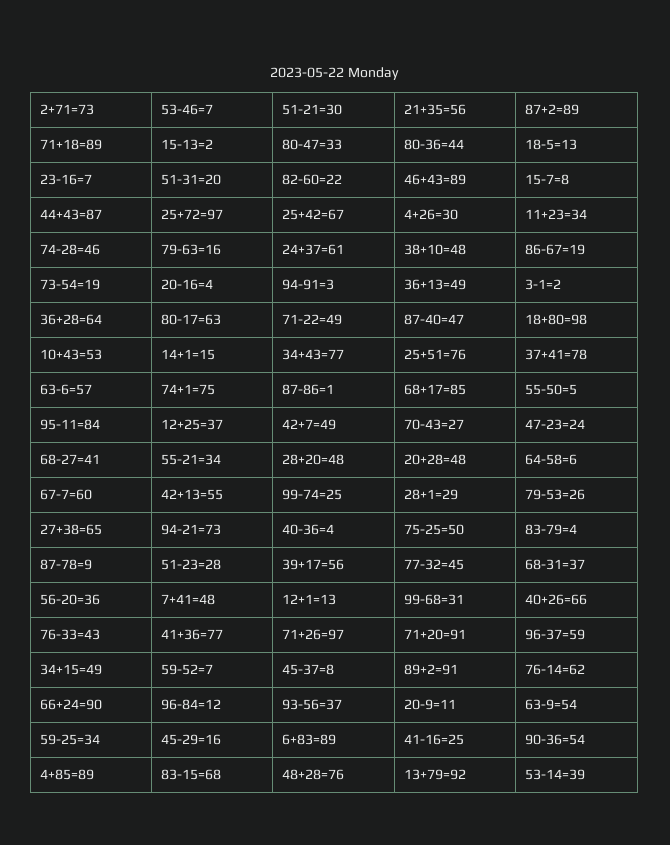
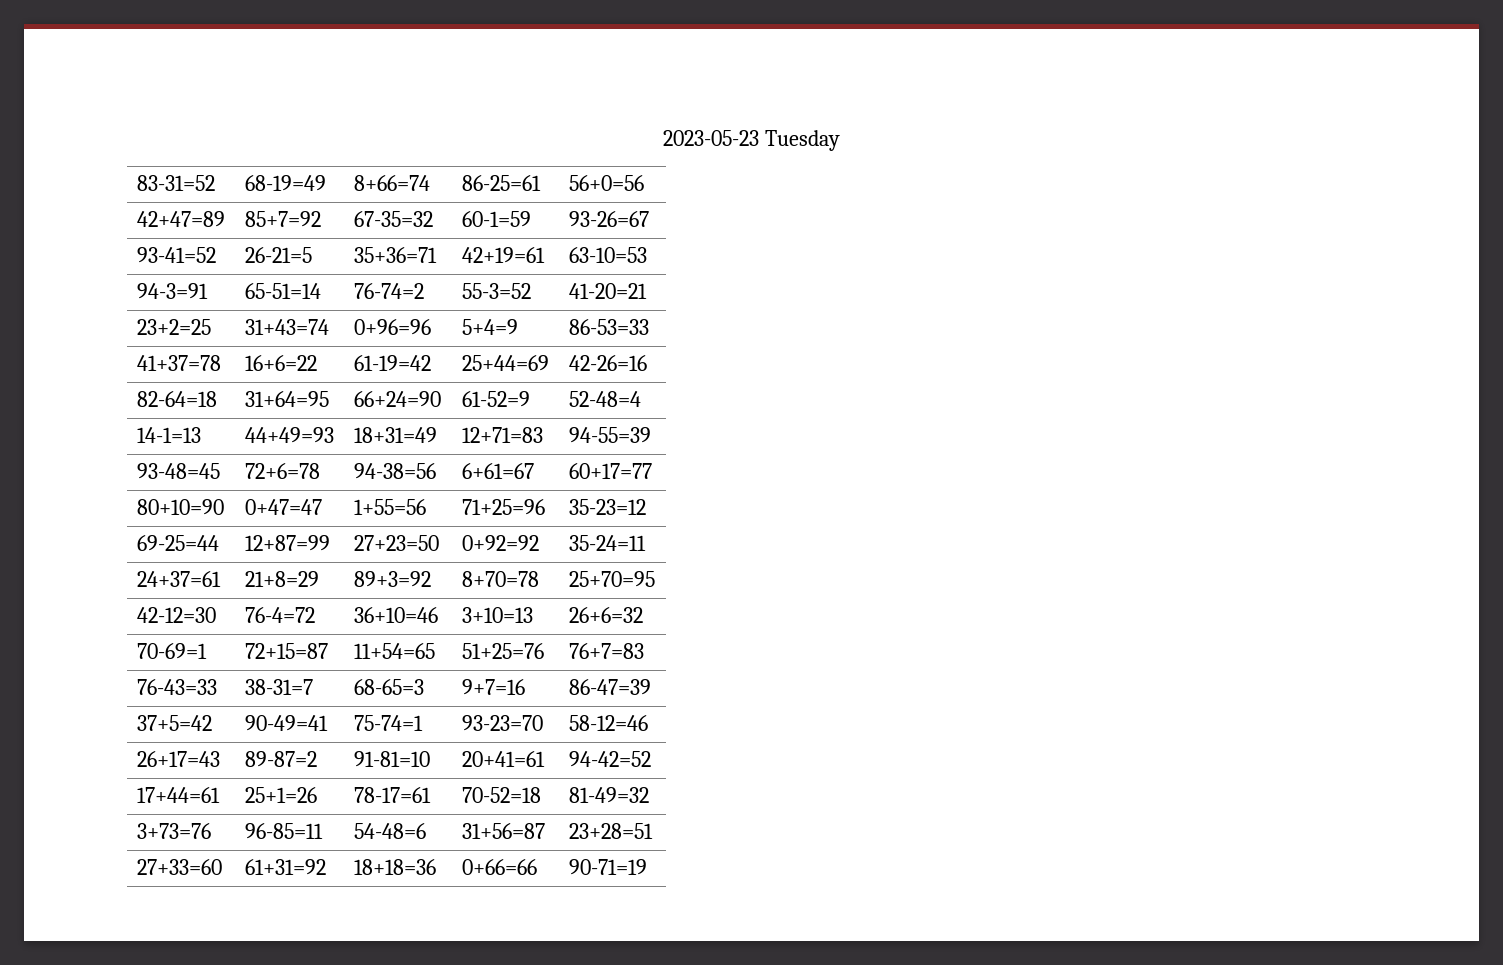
- 2023-05-22 Monday
- 2+71=73 | 53-46=7 | 51-21=30 | 21+35=56 | 87+2=89
- 71+18=89 | 15-13=2 | 80-47=33 | 80-36=44 | 18-5=13
- 23-16=7 | 51-31=20 | 82-60=22 | 46+43=89 | 15-7=8
- 44+43=87 | 25+72=97 | 25+42=67 | 4+26=30 | 11+23=34
- 74-28=46 | 79-63=16 | 24+37=61 | 38+10=48 | 86-67=19
- 73-54=19 | 20-16=4 | 94-91=3 | 36+13=49 | 3-1=2
- 36+28=64 | 80-17=63 | 71-22=49 | 87-40=47 | 18+80=98
- 10+43=53 | 14+1=15 | 34+43=77 | 25+51=76 | 37+41=78
- 63-6=57 | 74+1=75 | 87-86=1 | 68+17=85 | 55-50=5
- 95-11=84 | 12+25=37 | 42+7=49 | 70-43=27 | 47-23=24
- 68-27=41 | 55-21=34 | 28+20=48 | 20+28=48 | 64-58=6
- 67-7=60 | 42+13=55 | 99-74=25 | 28+1=29 | 79-53=26
- 27+38=65 | 94-21=73 | 40-36=4 | 75-25=50 | 83-79=4
- 87-78=9 | 51-23=28 | 39+17=56 | 77-32=45 | 68-31=37
- 56-20=36 | 7+41=48 | 12+1=13 | 99-68=31 | 40+26=66
- 76-33=43 | 41+36=77 | 71+26=97 | 71+20=91 | 96-37=59
- 34+15=49 | 59-52=7 | 45-37=8 | 89+2=91 | 76-14=62
- 66+24=90 | 96-84=12 | 93-56=37 | 20-9=11 | 63-9=54
- 59-25=34 | 45-29=16 | 6+83=89 | 41-16=25 | 90-36=54
- 4+85=89 | 83-15=68 | 48+28=76 | 13+79=92 | 53-14=39
+ 2023-05-23 Tuesday
+ 83-31=52 | 68-19=49 | 8+66=74 | 86-25=61 | 56+0=56
+ 42+47=89 | 85+7=92 | 67-35=32 | 60-1=59 | 93-26=67
+ 93-41=52 | 26-21=5 | 35+36=71 | 42+19=61 | 63-10=53
+ 94-3=91 | 65-51=14 | 76-74=2 | 55-3=52 | 41-20=21
+ 23+2=25 | 31+43=74 | 0+96=96 | 5+4=9 | 86-53=33
+ 41+37=78 | 16+6=22 | 61-19=42 | 25+44=69 | 42-26=16
+ 82-64=18 | 31+64=95 | 66+24=90 | 61-52=9 | 52-48=4
+ 14-1=13 | 44+49=93 | 18+31=49 | 12+71=83 | 94-55=39
+ 93-48=45 | 72+6=78 | 94-38=56 | 6+61=67 | 60+17=77
+ 80+10=90 | 0+47=47 | 1+55=56 | 71+25=96 | 35-23=12
+ 69-25=44 | 12+87=99 | 27+23=50 | 0+92=92 | 35-24=11
+ 24+37=61 | 21+8=29 | 89+3=92 | 8+70=78 | 25+70=95
+ 42-12=30 | 76-4=72 | 36+10=46 | 3+10=13 | 26+6=32
+ 70-69=1 | 72+15=87 | 11+54=65 | 51+25=76 | 76+7=83
+ 76-43=33 | 38-31=7 | 68-65=3 | 9+7=16 | 86-47=39
+ 37+5=42 | 90-49=41 | 75-74=1 | 93-23=70 | 58-12=46
+ 26+17=43 | 89-87=2 | 91-81=10 | 20+41=61 | 94-42=52
+ 17+44=61 | 25+1=26 | 78-17=61 | 70-52=18 | 81-49=32
+ 3+73=76 | 96-85=11 | 54-48=6 | 31+56=87 | 23+28=51
+ 27+33=60 | 61+31=92 | 18+18=36 | 0+66=66 | 90-71=19

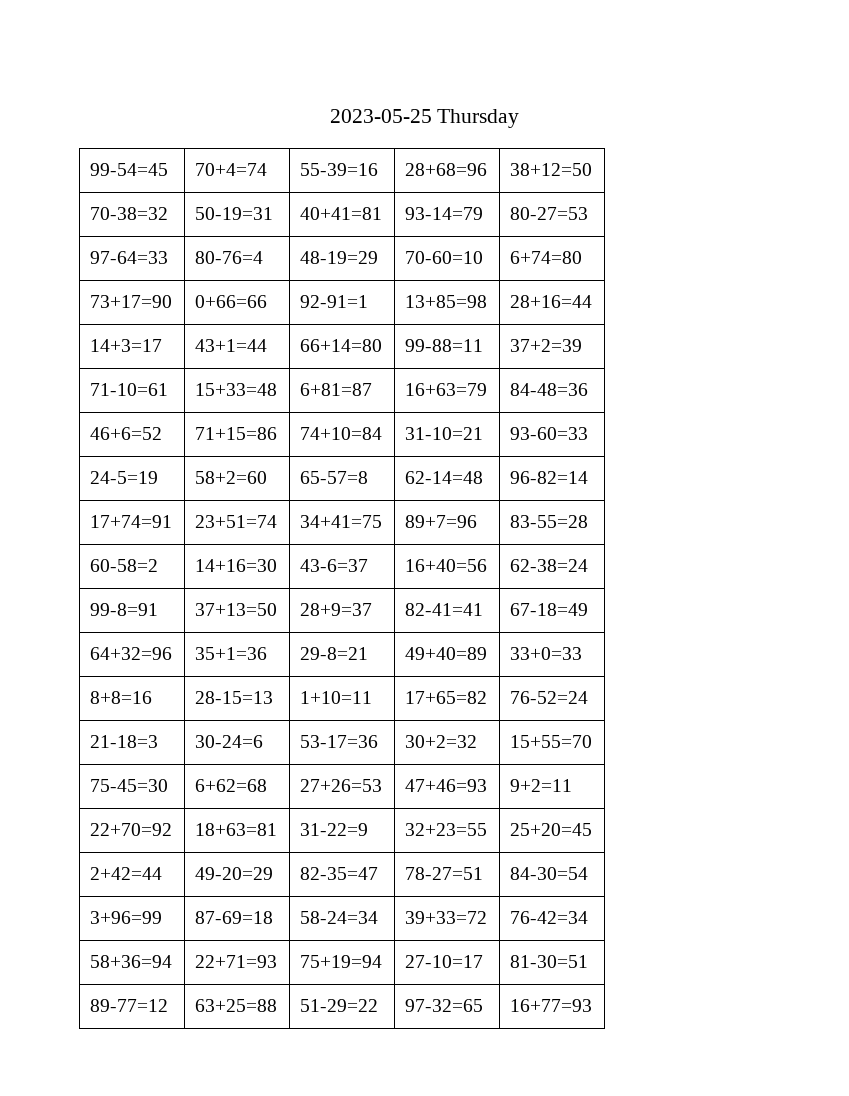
- 2023-05-23 Tuesday
- 83-31=52 | 68-19=49 | 8+66=74 | 86-25=61 | 56+0=56
- 42+47=89 | 85+7=92 | 67-35=32 | 60-1=59 | 93-26=67
- 93-41=52 | 26-21=5 | 35+36=71 | 42+19=61 | 63-10=53
- 94-3=91 | 65-51=14 | 76-74=2 | 55-3=52 | 41-20=21
- 23+2=25 | 31+43=74 | 0+96=96 | 5+4=9 | 86-53=33
- 41+37=78 | 16+6=22 | 61-19=42 | 25+44=69 | 42-26=16
- 82-64=18 | 31+64=95 | 66+24=90 | 61-52=9 | 52-48=4
- 14-1=13 | 44+49=93 | 18+31=49 | 12+71=83 | 94-55=39
- 93-48=45 | 72+6=78 | 94-38=56 | 6+61=67 | 60+17=77
- 80+10=90 | 0+47=47 | 1+55=56 | 71+25=96 | 35-23=12
- 69-25=44 | 12+87=99 | 27+23=50 | 0+92=92 | 35-24=11
- 24+37=61 | 21+8=29 | 89+3=92 | 8+70=78 | 25+70=95
- 42-12=30 | 76-4=72 | 36+10=46 | 3+10=13 | 26+6=32
- 70-69=1 | 72+15=87 | 11+54=65 | 51+25=76 | 76+7=83
- 76-43=33 | 38-31=7 | 68-65=3 | 9+7=16 | 86-47=39
- 37+5=42 | 90-49=41 | 75-74=1 | 93-23=70 | 58-12=46
- 26+17=43 | 89-87=2 | 91-81=10 | 20+41=61 | 94-42=52
- 17+44=61 | 25+1=26 | 78-17=61 | 70-52=18 | 81-49=32
- 3+73=76 | 96-85=11 | 54-48=6 | 31+56=87 | 23+28=51
- 27+33=60 | 61+31=92 | 18+18=36 | 0+66=66 | 90-71=19
+ 2023-05-25 Thursday
+ 99-54=45 | 70+4=74 | 55-39=16 | 28+68=96 | 38+12=50
+ 70-38=32 | 50-19=31 | 40+41=81 | 93-14=79 | 80-27=53
+ 97-64=33 | 80-76=4 | 48-19=29 | 70-60=10 | 6+74=80
+ 73+17=90 | 0+66=66 | 92-91=1 | 13+85=98 | 28+16=44
+ 14+3=17 | 43+1=44 | 66+14=80 | 99-88=11 | 37+2=39
+ 71-10=61 | 15+33=48 | 6+81=87 | 16+63=79 | 84-48=36
+ 46+6=52 | 71+15=86 | 74+10=84 | 31-10=21 | 93-60=33
+ 24-5=19 | 58+2=60 | 65-57=8 | 62-14=48 | 96-82=14
+ 17+74=91 | 23+51=74 | 34+41=75 | 89+7=96 | 83-55=28
+ 60-58=2 | 14+16=30 | 43-6=37 | 16+40=56 | 62-38=24
+ 99-8=91 | 37+13=50 | 28+9=37 | 82-41=41 | 67-18=49
+ 64+32=96 | 35+1=36 | 29-8=21 | 49+40=89 | 33+0=33
+ 8+8=16 | 28-15=13 | 1+10=11 | 17+65=82 | 76-52=24
+ 21-18=3 | 30-24=6 | 53-17=36 | 30+2=32 | 15+55=70
+ 75-45=30 | 6+62=68 | 27+26=53 | 47+46=93 | 9+2=11
+ 22+70=92 | 18+63=81 | 31-22=9 | 32+23=55 | 25+20=45
+ 2+42=44 | 49-20=29 | 82-35=47 | 78-27=51 | 84-30=54
+ 3+96=99 | 87-69=18 | 58-24=34 | 39+33=72 | 76-42=34
+ 58+36=94 | 22+71=93 | 75+19=94 | 27-10=17 | 81-30=51
+ 89-77=12 | 63+25=88 | 51-29=22 | 97-32=65 | 16+77=93

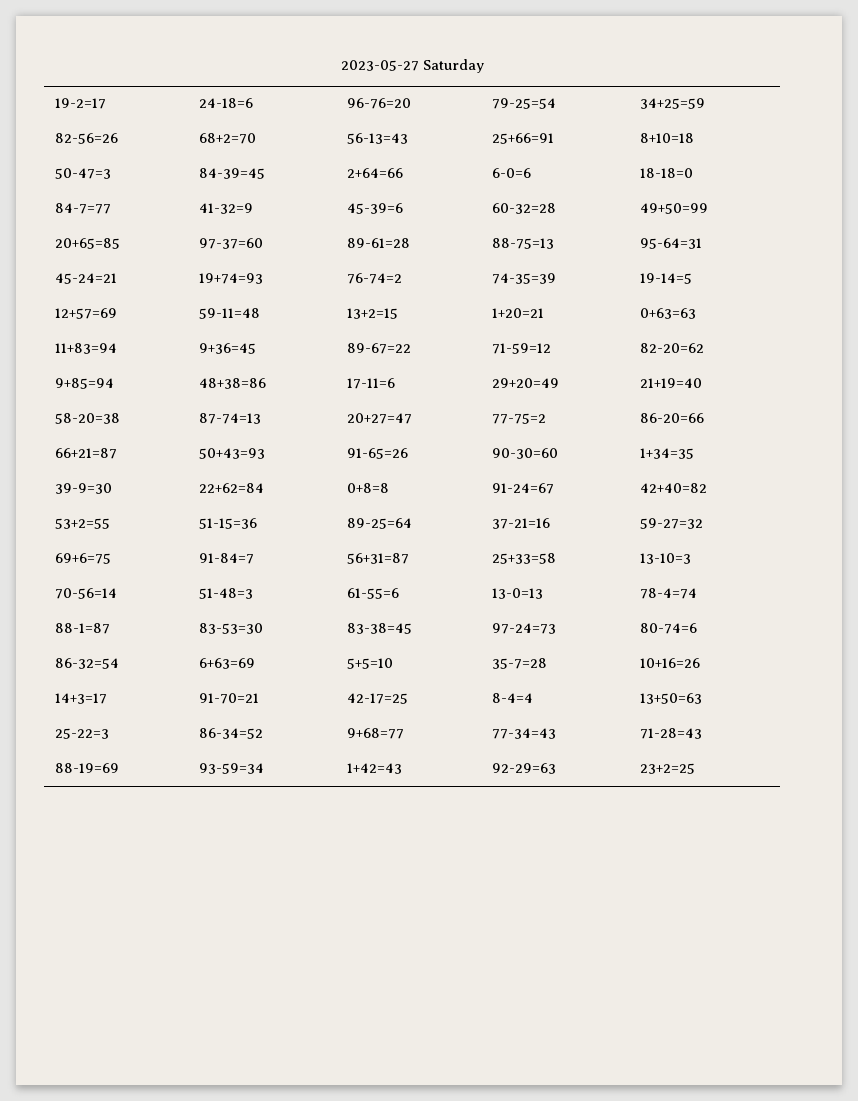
- 2023-05-25 Thursday
- 99-54=45 | 70+4=74 | 55-39=16 | 28+68=96 | 38+12=50
- 70-38=32 | 50-19=31 | 40+41=81 | 93-14=79 | 80-27=53
- 97-64=33 | 80-76=4 | 48-19=29 | 70-60=10 | 6+74=80
- 73+17=90 | 0+66=66 | 92-91=1 | 13+85=98 | 28+16=44
- 14+3=17 | 43+1=44 | 66+14=80 | 99-88=11 | 37+2=39
- 71-10=61 | 15+33=48 | 6+81=87 | 16+63=79 | 84-48=36
- 46+6=52 | 71+15=86 | 74+10=84 | 31-10=21 | 93-60=33
- 24-5=19 | 58+2=60 | 65-57=8 | 62-14=48 | 96-82=14
- 17+74=91 | 23+51=74 | 34+41=75 | 89+7=96 | 83-55=28
- 60-58=2 | 14+16=30 | 43-6=37 | 16+40=56 | 62-38=24
- 99-8=91 | 37+13=50 | 28+9=37 | 82-41=41 | 67-18=49
- 64+32=96 | 35+1=36 | 29-8=21 | 49+40=89 | 33+0=33
- 8+8=16 | 28-15=13 | 1+10=11 | 17+65=82 | 76-52=24
- 21-18=3 | 30-24=6 | 53-17=36 | 30+2=32 | 15+55=70
- 75-45=30 | 6+62=68 | 27+26=53 | 47+46=93 | 9+2=11
- 22+70=92 | 18+63=81 | 31-22=9 | 32+23=55 | 25+20=45
- 2+42=44 | 49-20=29 | 82-35=47 | 78-27=51 | 84-30=54
- 3+96=99 | 87-69=18 | 58-24=34 | 39+33=72 | 76-42=34
- 58+36=94 | 22+71=93 | 75+19=94 | 27-10=17 | 81-30=51
- 89-77=12 | 63+25=88 | 51-29=22 | 97-32=65 | 16+77=93
+ 2023-05-27 Saturday
+ 19-2=17 | 24-18=6 | 96-76=20 | 79-25=54 | 34+25=59
+ 82-56=26 | 68+2=70 | 56-13=43 | 25+66=91 | 8+10=18
+ 50-47=3 | 84-39=45 | 2+64=66 | 6-0=6 | 18-18=0
+ 84-7=77 | 41-32=9 | 45-39=6 | 60-32=28 | 49+50=99
+ 20+65=85 | 97-37=60 | 89-61=28 | 88-75=13 | 95-64=31
+ 45-24=21 | 19+74=93 | 76-74=2 | 74-35=39 | 19-14=5
+ 12+57=69 | 59-11=48 | 13+2=15 | 1+20=21 | 0+63=63
+ 11+83=94 | 9+36=45 | 89-67=22 | 71-59=12 | 82-20=62
+ 9+85=94 | 48+38=86 | 17-11=6 | 29+20=49 | 21+19=40
+ 58-20=38 | 87-74=13 | 20+27=47 | 77-75=2 | 86-20=66
+ 66+21=87 | 50+43=93 | 91-65=26 | 90-30=60 | 1+34=35
+ 39-9=30 | 22+62=84 | 0+8=8 | 91-24=67 | 42+40=82
+ 53+2=55 | 51-15=36 | 89-25=64 | 37-21=16 | 59-27=32
+ 69+6=75 | 91-84=7 | 56+31=87 | 25+33=58 | 13-10=3
+ 70-56=14 | 51-48=3 | 61-55=6 | 13-0=13 | 78-4=74
+ 88-1=87 | 83-53=30 | 83-38=45 | 97-24=73 | 80-74=6
+ 86-32=54 | 6+63=69 | 5+5=10 | 35-7=28 | 10+16=26
+ 14+3=17 | 91-70=21 | 42-17=25 | 8-4=4 | 13+50=63
+ 25-22=3 | 86-34=52 | 9+68=77 | 77-34=43 | 71-28=43
+ 88-19=69 | 93-59=34 | 1+42=43 | 92-29=63 | 23+2=25

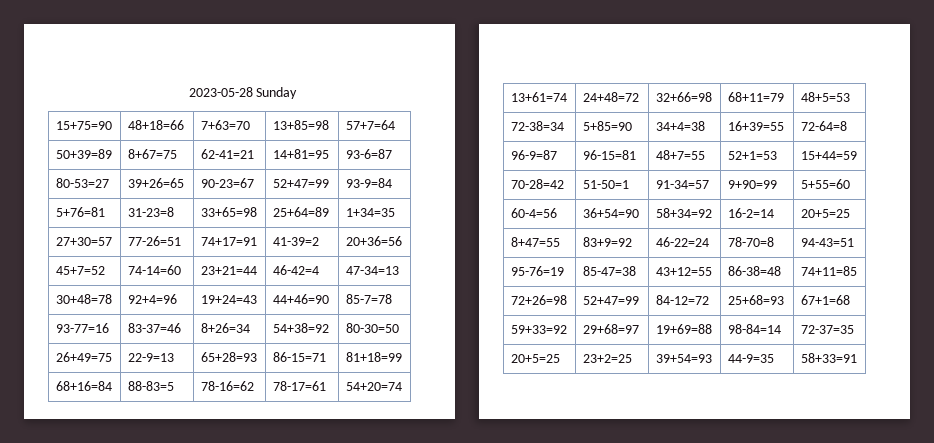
- 2023-05-27 Saturday
- 19-2=17 | 24-18=6 | 96-76=20 | 79-25=54 | 34+25=59
- 82-56=26 | 68+2=70 | 56-13=43 | 25+66=91 | 8+10=18
- 50-47=3 | 84-39=45 | 2+64=66 | 6-0=6 | 18-18=0
- 84-7=77 | 41-32=9 | 45-39=6 | 60-32=28 | 49+50=99
- 20+65=85 | 97-37=60 | 89-61=28 | 88-75=13 | 95-64=31
- 45-24=21 | 19+74=93 | 76-74=2 | 74-35=39 | 19-14=5
- 12+57=69 | 59-11=48 | 13+2=15 | 1+20=21 | 0+63=63
- 11+83=94 | 9+36=45 | 89-67=22 | 71-59=12 | 82-20=62
- 9+85=94 | 48+38=86 | 17-11=6 | 29+20=49 | 21+19=40
- 58-20=38 | 87-74=13 | 20+27=47 | 77-75=2 | 86-20=66
- 66+21=87 | 50+43=93 | 91-65=26 | 90-30=60 | 1+34=35
- 39-9=30 | 22+62=84 | 0+8=8 | 91-24=67 | 42+40=82
- 53+2=55 | 51-15=36 | 89-25=64 | 37-21=16 | 59-27=32
- 69+6=75 | 91-84=7 | 56+31=87 | 25+33=58 | 13-10=3
- 70-56=14 | 51-48=3 | 61-55=6 | 13-0=13 | 78-4=74
- 88-1=87 | 83-53=30 | 83-38=45 | 97-24=73 | 80-74=6
- 86-32=54 | 6+63=69 | 5+5=10 | 35-7=28 | 10+16=26
- 14+3=17 | 91-70=21 | 42-17=25 | 8-4=4 | 13+50=63
- 25-22=3 | 86-34=52 | 9+68=77 | 77-34=43 | 71-28=43
- 88-19=69 | 93-59=34 | 1+42=43 | 92-29=63 | 23+2=25
+ 2023-05-28 Sunday
+ 15+75=90 | 48+18=66 | 7+63=70 | 13+85=98 | 57+7=64
+ 50+39=89 | 8+67=75 | 62-41=21 | 14+81=95 | 93-6=87
+ 80-53=27 | 39+26=65 | 90-23=67 | 52+47=99 | 93-9=84
+ 5+76=81 | 31-23=8 | 33+65=98 | 25+64=89 | 1+34=35
+ 27+30=57 | 77-26=51 | 74+17=91 | 41-39=2 | 20+36=56
+ 45+7=52 | 74-14=60 | 23+21=44 | 46-42=4 | 47-34=13
+ 30+48=78 | 92+4=96 | 19+24=43 | 44+46=90 | 85-7=78
+ 93-77=16 | 83-37=46 | 8+26=34 | 54+38=92 | 80-30=50
+ 26+49=75 | 22-9=13 | 65+28=93 | 86-15=71 | 81+18=99
+ 68+16=84 | 88-83=5 | 78-16=62 | 78-17=61 | 54+20=74
+ 13+61=74 | 24+48=72 | 32+66=98 | 68+11=79 | 48+5=53
+ 72-38=34 | 5+85=90 | 34+4=38 | 16+39=55 | 72-64=8
+ 96-9=87 | 96-15=81 | 48+7=55 | 52+1=53 | 15+44=59
+ 70-28=42 | 51-50=1 | 91-34=57 | 9+90=99 | 5+55=60
+ 60-4=56 | 36+54=90 | 58+34=92 | 16-2=14 | 20+5=25
+ 8+47=55 | 83+9=92 | 46-22=24 | 78-70=8 | 94-43=51
+ 95-76=19 | 85-47=38 | 43+12=55 | 86-38=48 | 74+11=85
+ 72+26=98 | 52+47=99 | 84-12=72 | 25+68=93 | 67+1=68
+ 59+33=92 | 29+68=97 | 19+69=88 | 98-84=14 | 72-37=35
+ 20+5=25 | 23+2=25 | 39+54=93 | 44-9=35 | 58+33=91

